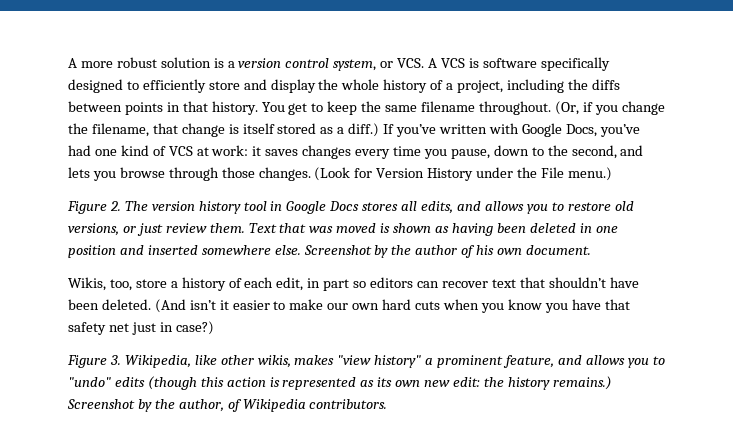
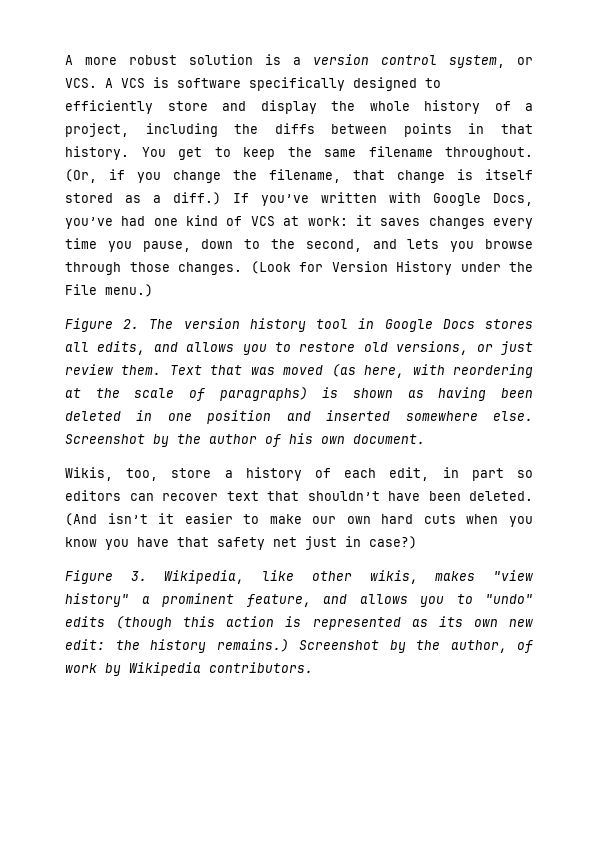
- Text that was moved is shown as having been deleted in one position and inserted somewhere else.
+ Text that was moved (as here, with reordering at the scale of paragraphs) is shown as having been deleted in one position and inserted somewhere else.
- Screenshot by the author, of Wikipedia contributors.
+ Screenshot by the author, of work by Wikipedia contributors.

